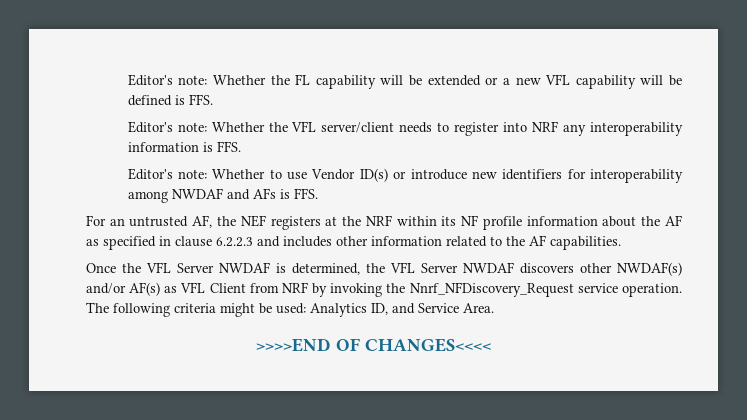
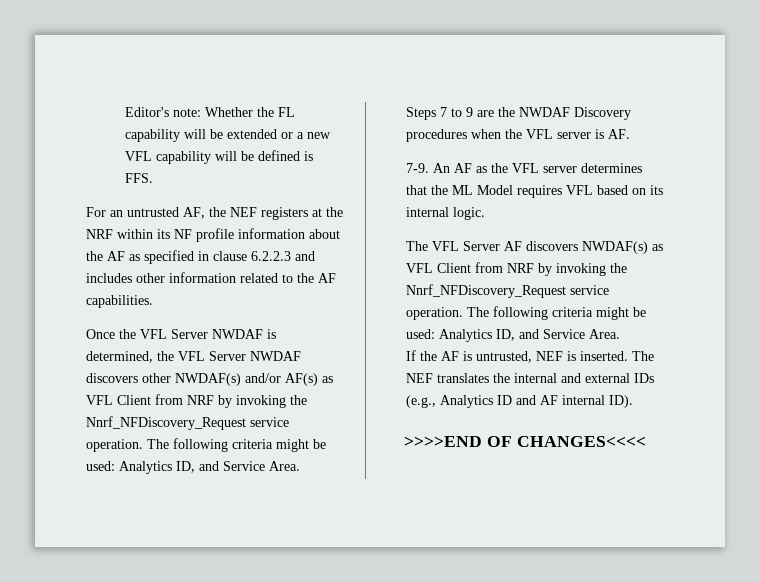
- Editor's note: Whether the VFL server/client needs to register into NRF any interoperability information is FFS.
- Editor's note: Whether to use Vendor ID(s) or introduce new identifiers for interoperability among NWDAF and AFs is FFS.
+ Steps 7 to 9 are the NWDAF Discovery procedures when the VFL server is AF.
+ 7-9. An AF as the VFL server determines that the ML Model requires VFL based on its internal logic.
+ The VFL Server AF discovers NWDAF(s) as VFL Client from NRF by invoking the Nnrf_NFDiscovery_Request service operation. The following criteria might be used: Analytics ID, and Service Area.
+ If the AF is untrusted, NEF is inserted. The NEF translates the internal and external IDs (e.g., Analytics ID and AF internal ID).

